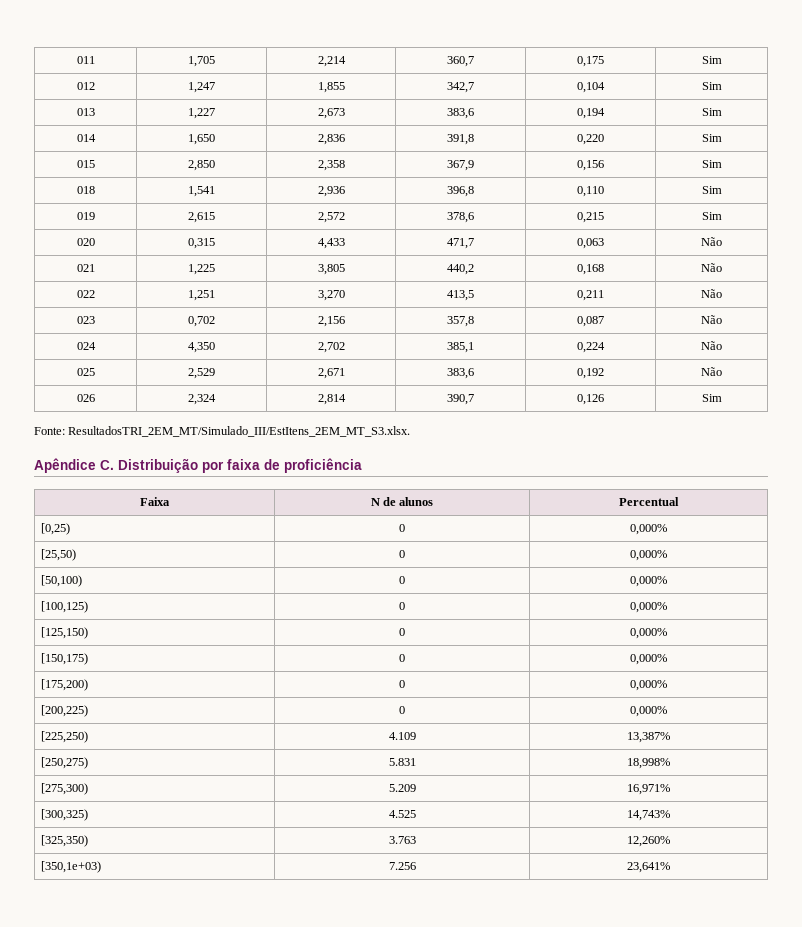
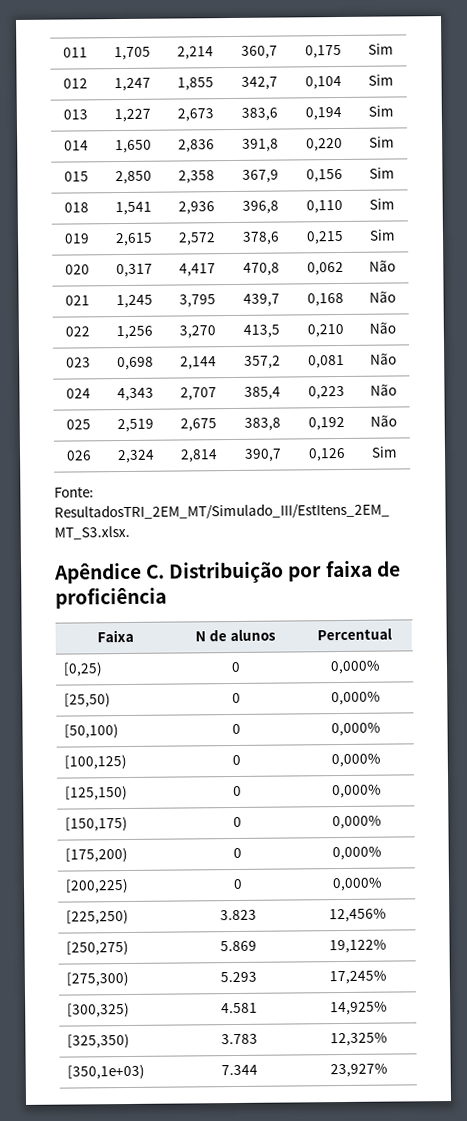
- 020 | 0,315 | 4,433 | 471,7 | 0,063 | Não
+ 020 | 0,317 | 4,417 | 470,8 | 0,062 | Não
- 021 | 1,225 | 3,805 | 440,2 | 0,168 | Não
+ 021 | 1,245 | 3,795 | 439,7 | 0,168 | Não
- 022 | 1,251 | 3,270 | 413,5 | 0,211 | Não
+ 022 | 1,256 | 3,270 | 413,5 | 0,210 | Não
- 023 | 0,702 | 2,156 | 357,8 | 0,087 | Não
- 024 | 4,350 | 2,702 | 385,1 | 0,224 | Não
+ 023 | 0,698 | 2,144 | 357,2 | 0,081 | Não
+ 024 | 4,343 | 2,707 | 385,4 | 0,223 | Não
- 025 | 2,529 | 2,671 | 383,6 | 0,192 | Não
+ 025 | 2,519 | 2,675 | 383,8 | 0,192 | Não
- [225,250) | 4.109 | 13,387%
+ [225,250) | 3.823 | 12,456%
- [250,275) | 5.831 | 18,998%
+ [250,275) | 5.869 | 19,122%
- [275,300) | 5.209 | 16,971%
+ [275,300) | 5.293 | 17,245%
- [300,325) | 4.525 | 14,743%
+ [300,325) | 4.581 | 14,925%
- [325,350) | 3.763 | 12,260%
+ [325,350) | 3.783 | 12,325%
- [350,1e+03) | 7.256 | 23,641%
+ [350,1e+03) | 7.344 | 23,927%

